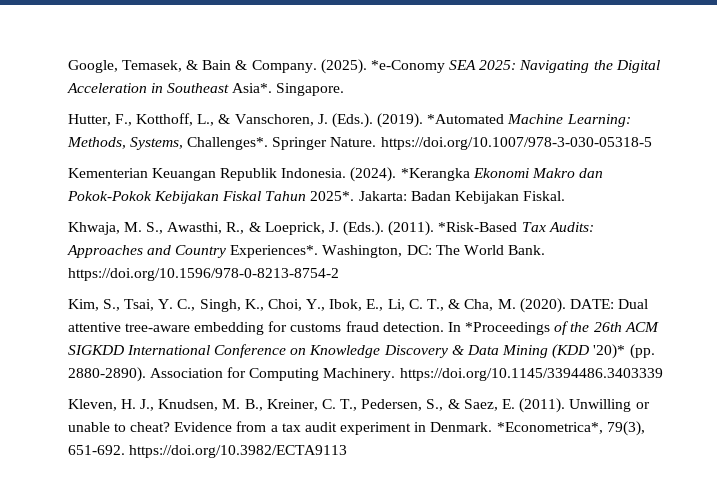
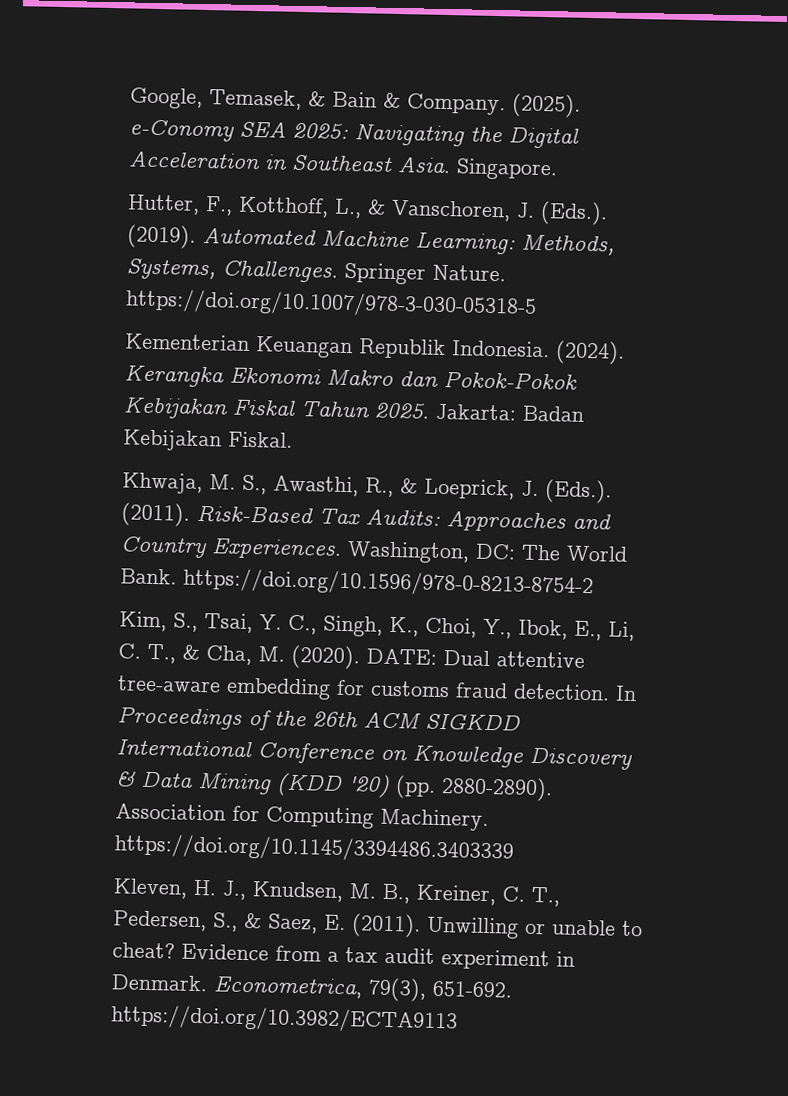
- (2025). *e-Conomy SEA 2025: Navigating the Digital Acceleration in Southeast Asia*.
+ (2025). e-Conomy SEA 2025: Navigating the Digital Acceleration in Southeast Asia.
- *Automated Machine Learning: Methods, Systems, Challenges*.
+ Automated Machine Learning: Methods, Systems, Challenges.
- *Kerangka Ekonomi Makro dan Pokok-Pokok Kebijakan Fiskal Tahun 2025*.
+ Kerangka Ekonomi Makro dan Pokok-Pokok Kebijakan Fiskal Tahun 2025.
- *Risk-Based Tax Audits: Approaches and Country Experiences*.
+ Risk-Based Tax Audits: Approaches and Country Experiences.
- In *Proceedings of the 26th ACM SIGKDD International Conference on Knowledge Discovery & Data Mining (KDD '20)* (pp. 2880-2890).
+ In Proceedings of the 26th ACM SIGKDD International Conference on Knowledge Discovery & Data Mining (KDD '20) (pp. 2880-2890).
- *Econometrica*, 79(3), 651-692. https://doi.org/10.3982/ECTA9113
+ Econometrica, 79(3), 651-692. https://doi.org/10.3982/ECTA9113

